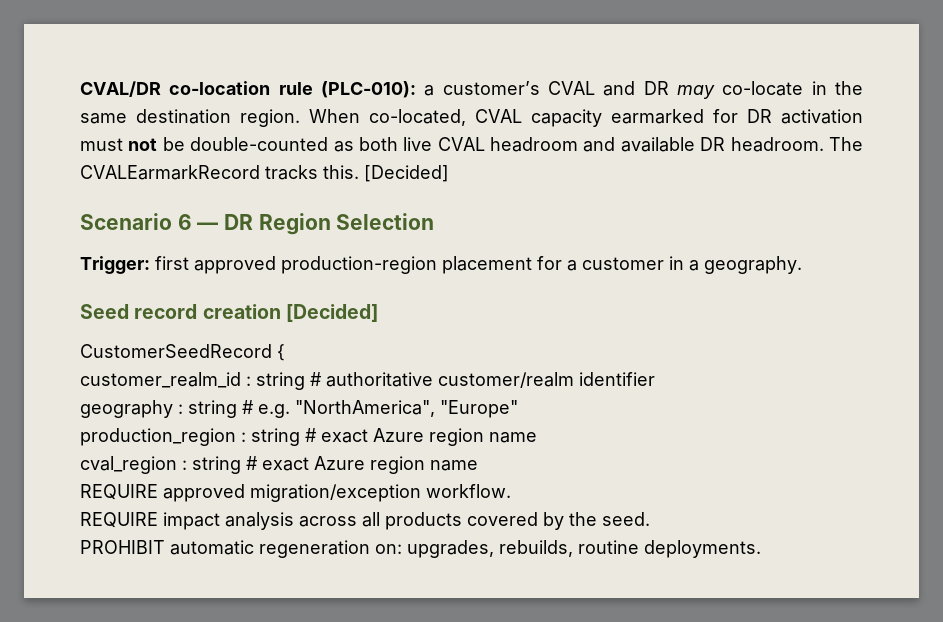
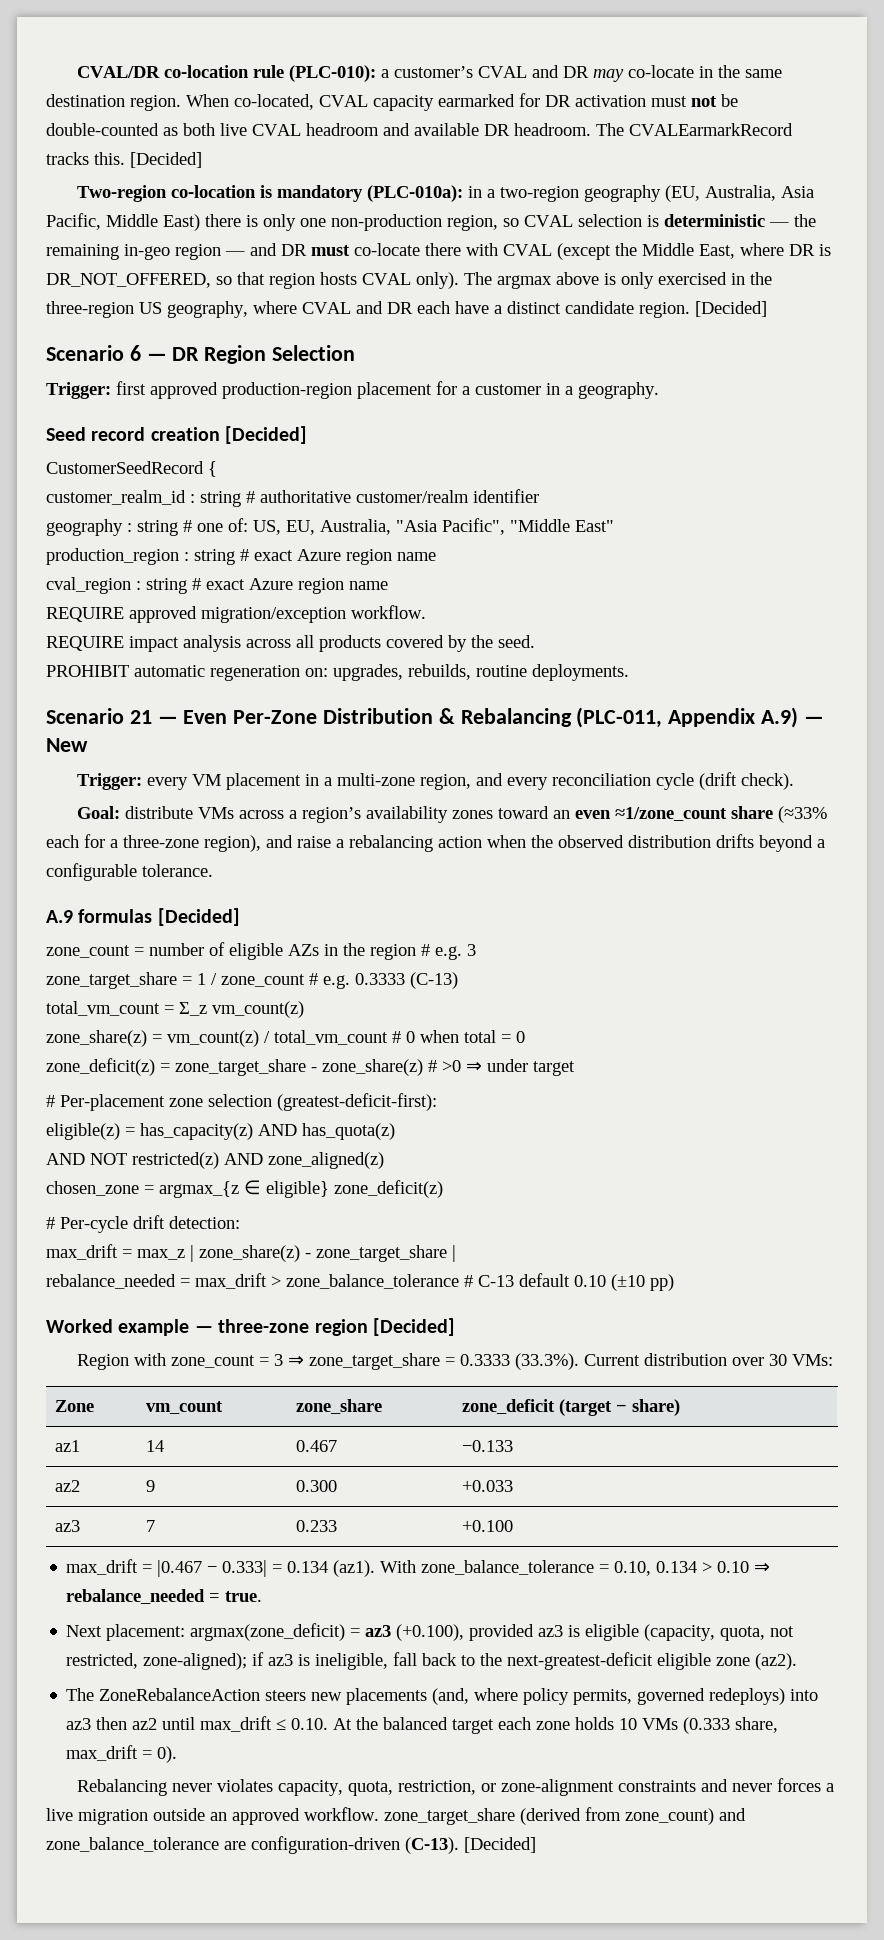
+ Two-region co-location is mandatory (PLC-010a): in a two-region geography (EU, Australia, Asia Pacific, Middle East) there is only one non-production region, so CVAL selection is deterministic — the remaining in-geo region — and DR must co-locate there with CVAL (except the Middle East, where DR is DR_NOT_OFFERED, so that region hosts CVAL only). The argmax above is only exercised in the three-region US geography, where CVAL and DR each have a distinct candidate region. [Decided]
- geography : string # e.g. "NorthAmerica", "Europe"
+ geography : string # one of: US, EU, Australia, "Asia Pacific", "Middle East"
+ Scenario 21 — Even Per-Zone Distribution & Rebalancing (PLC-011, Appendix A.9) — New
+ Trigger: every VM placement in a multi-zone region, and every reconciliation cycle (drift check).
+ Goal: distribute VMs across a region’s availability zones toward an even ≈1/zone_count share (≈33% each for a three-zone region), and raise a rebalancing action when the observed distribution drifts beyond a configurable tolerance.
+ A.9 formulas [Decided]
+ zone_count = number of eligible AZs in the region # e.g. 3
+ zone_target_share = 1 / zone_count # e.g. 0.3333 (C-13)
+ total_vm_count = Σ_z vm_count(z)
+ zone_share(z) = vm_count(z) / total_vm_count # 0 when total = 0
+ zone_deficit(z) = zone_target_share - zone_share(z) # >0 ⇒ under target
+ # Per-placement zone selection (greatest-deficit-first):
+ eligible(z) = has_capacity(z) AND has_quota(z)
+ AND NOT restricted(z) AND zone_aligned(z)
+ chosen_zone = argmax_{z ∈ eligible} zone_deficit(z)
+ # Per-cycle drift detection:
+ max_drift = max_z | zone_share(z) - zone_target_share |
+ rebalance_needed = max_drift > zone_balance_tolerance # C-13 default 0.10 (±10 pp)
+ Worked example — three-zone region [Decided]
+ Region with zone_count = 3 ⇒ zone_target_share = 0.3333 (33.3%). Current distribution over 30 VMs:
+ Zone | vm_count | zone_share | zone_deficit (target − share)
+ az1 | 14 | 0.467 | −0.133
+ az2 | 9 | 0.300 | +0.033
+ az3 | 7 | 0.233 | +0.100
+ max_drift = |0.467 − 0.333| = 0.134 (az1). With zone_balance_tolerance = 0.10, 0.134 > 0.10 ⇒ rebalance_needed = true.
+ Next placement: argmax(zone_deficit) = az3 (+0.100), provided az3 is eligible (capacity, quota, not restricted, zone-aligned); if az3 is ineligible, fall back to the next-greatest-deficit eligible zone (az2).
+ The ZoneRebalanceAction steers new placements (and, where policy permits, governed redeploys) into az3 then az2 until max_drift ≤ 0.10. At the balanced target each zone holds 10 VMs (0.333 share, max_drift = 0).
+ Rebalancing never violates capacity, quota, restriction, or zone-alignment constraints and never forces a live migration outside an approved workflow. zone_target_share (derived from zone_count) and zone_balance_tolerance are configuration-driven (C-13). [Decided]

